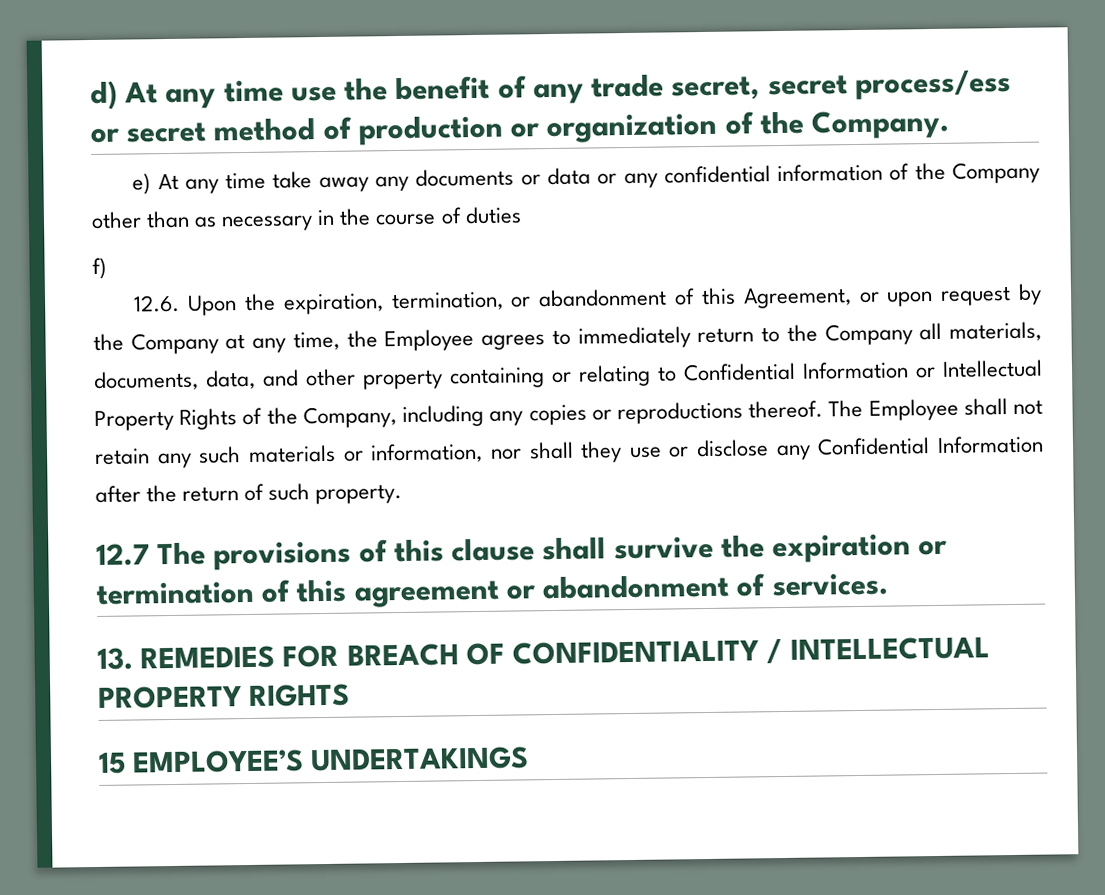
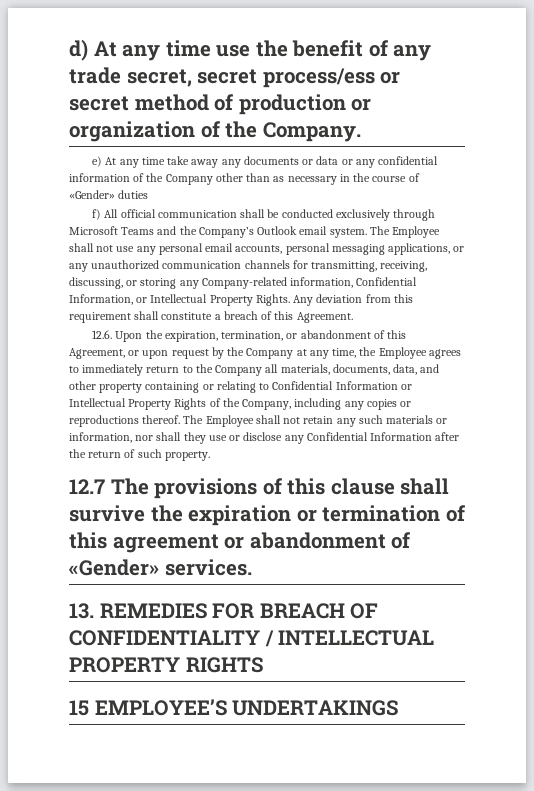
- e) At any time take away any documents or data or any confidential information of the Company other than as necessary in the course of duties
+ e) At any time take away any documents or data or any confidential information of the Company other than as necessary in the course of «Gender» duties
- f)
+ f) All official communication shall be conducted exclusively through Microsoft Teams and the Company’s Outlook email system. The Employee shall not use any personal email accounts, personal messaging applications, or any unauthorized communication channels for transmitting, receiving, discussing, or storing any Company-related information, Confidential Information, or Intellectual Property Rights. Any deviation from this requirement shall constitute a breach of this Agreement.
- 12.7 The provisions of this clause shall survive the expiration or termination of this agreement or abandonment of services.
+ 12.7 The provisions of this clause shall survive the expiration or termination of this agreement or abandonment of «Gender» services.

